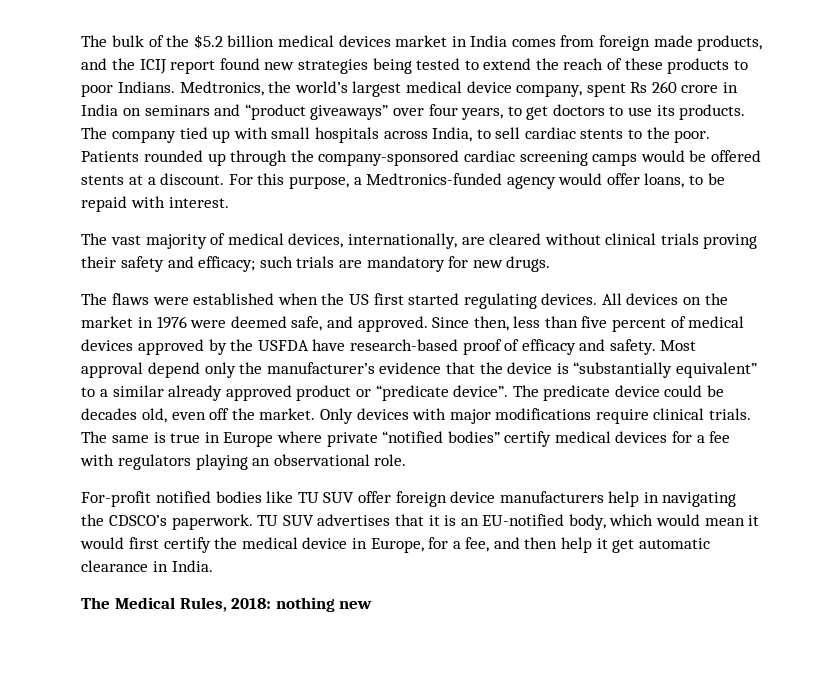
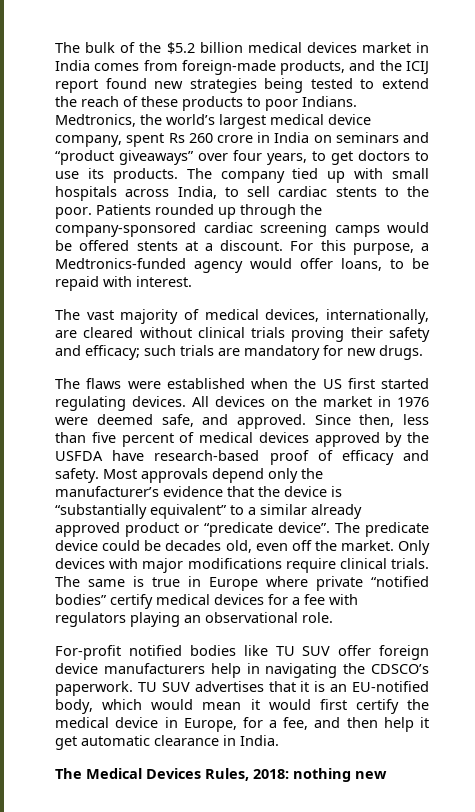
- The bulk of the $5.2 billion medical devices market in India comes from foreign made products, and the ICIJ report found new strategies being tested to extend the reach of these products to poor Indians.
+ The bulk of the $5.2 billion medical devices market in India comes from foreign-made products, and the ICIJ report found new strategies being tested to extend the reach of these products to poor Indians.
- Most approval depend only the manufacturer’s evidence that the device is “substantially equivalent” to a similar already approved product or “predicate device”.
+ Most approvals depend only the manufacturer’s evidence that the device is “substantially equivalent” to a similar already approved product or “predicate device”.
- The Medical Rules, 2018: nothing new
+ The Medical Devices Rules, 2018: nothing new

